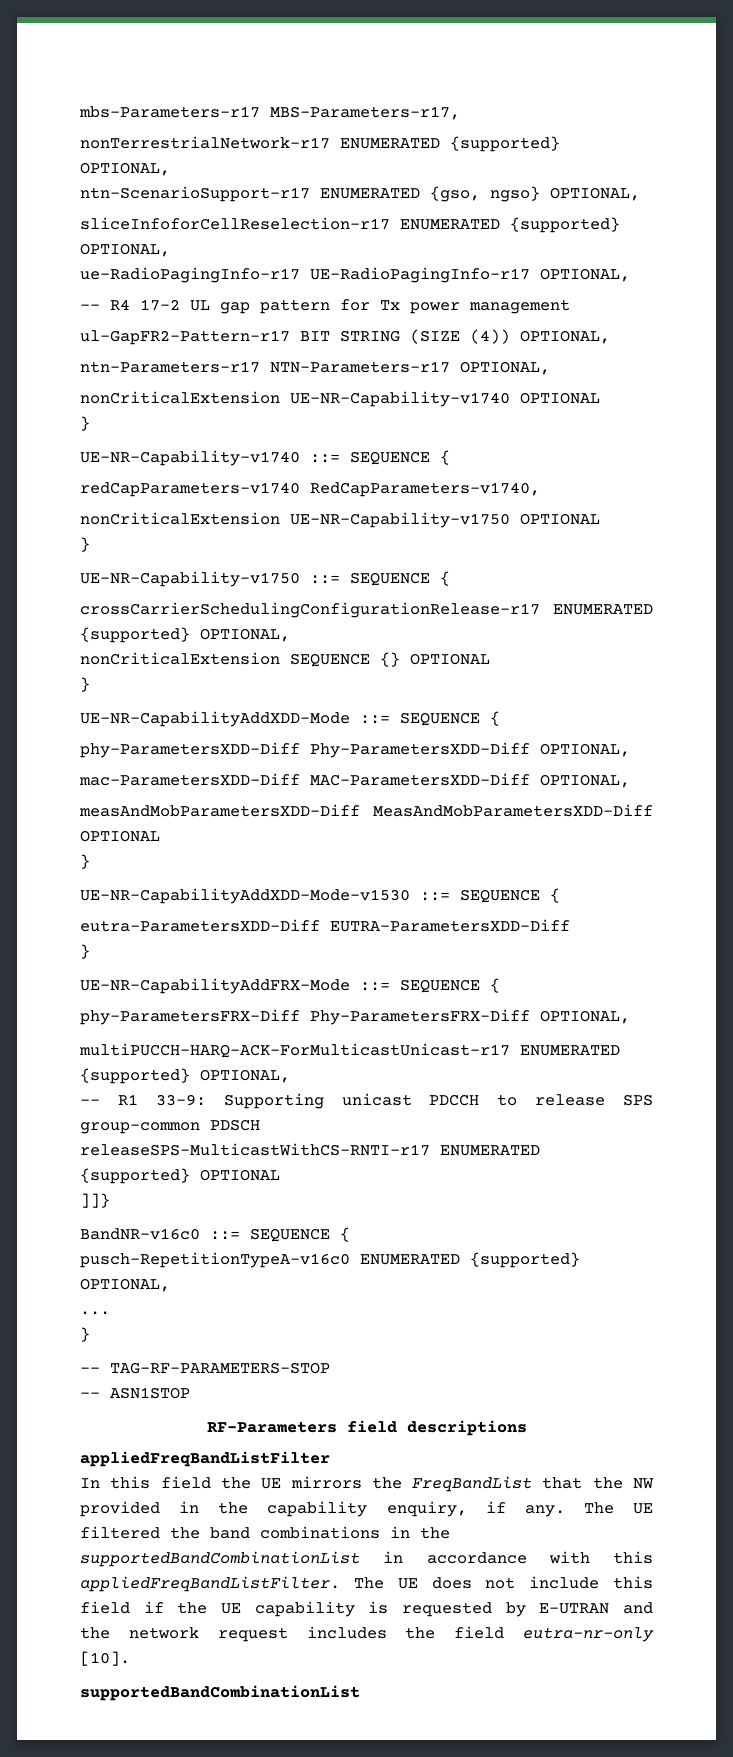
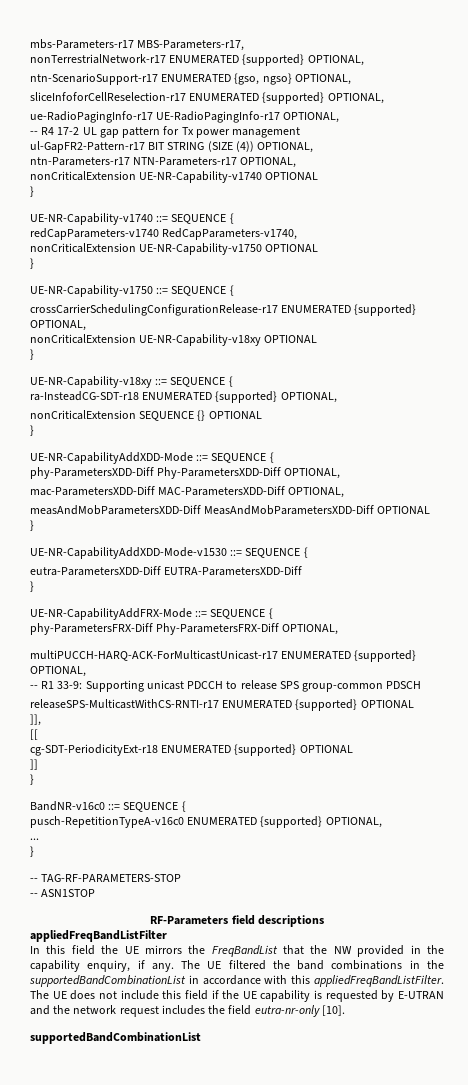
+ nonCriticalExtension UE-NR-Capability-v18xy OPTIONAL
+ }
+ UE-NR-Capability-v18xy ::= SEQUENCE {
+ ra-InsteadCG-SDT-r18 ENUMERATED {supported} OPTIONAL,
- ]]}
+ ]],
+ [[
+ cg-SDT-PeriodicityExt-r18 ENUMERATED {supported} OPTIONAL
+ ]]
+ }

